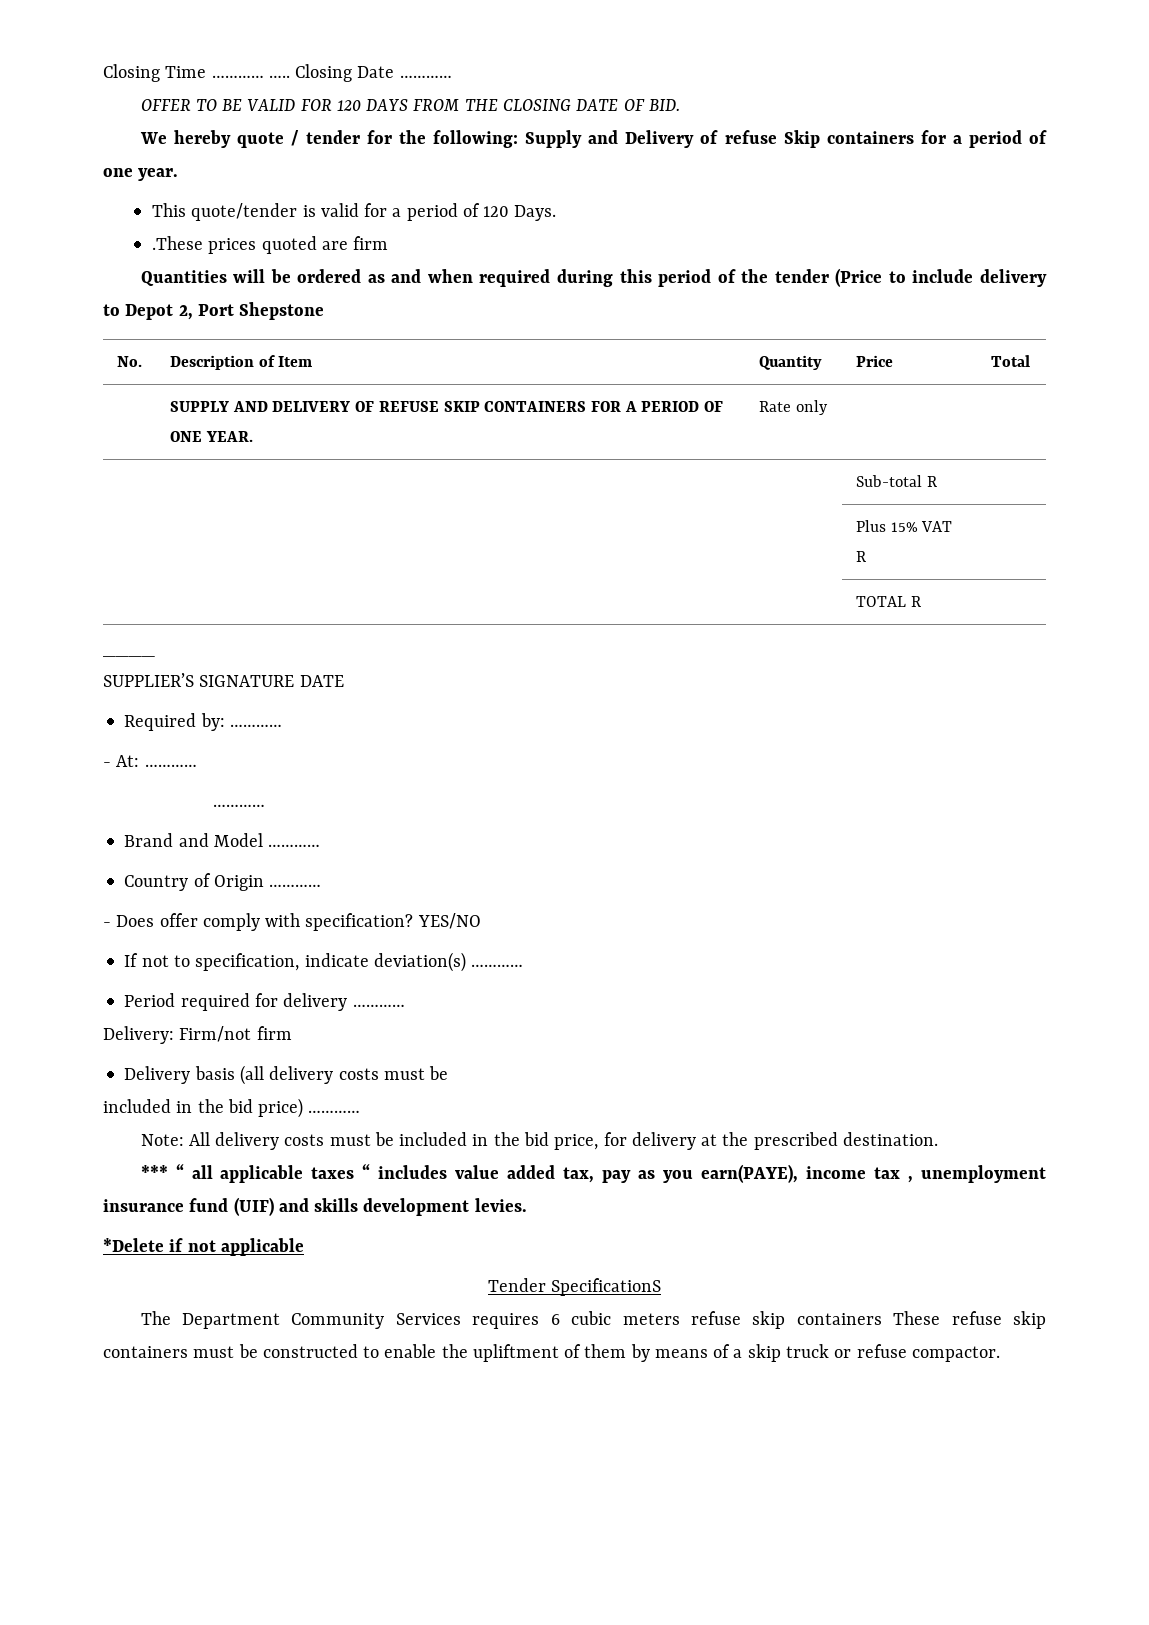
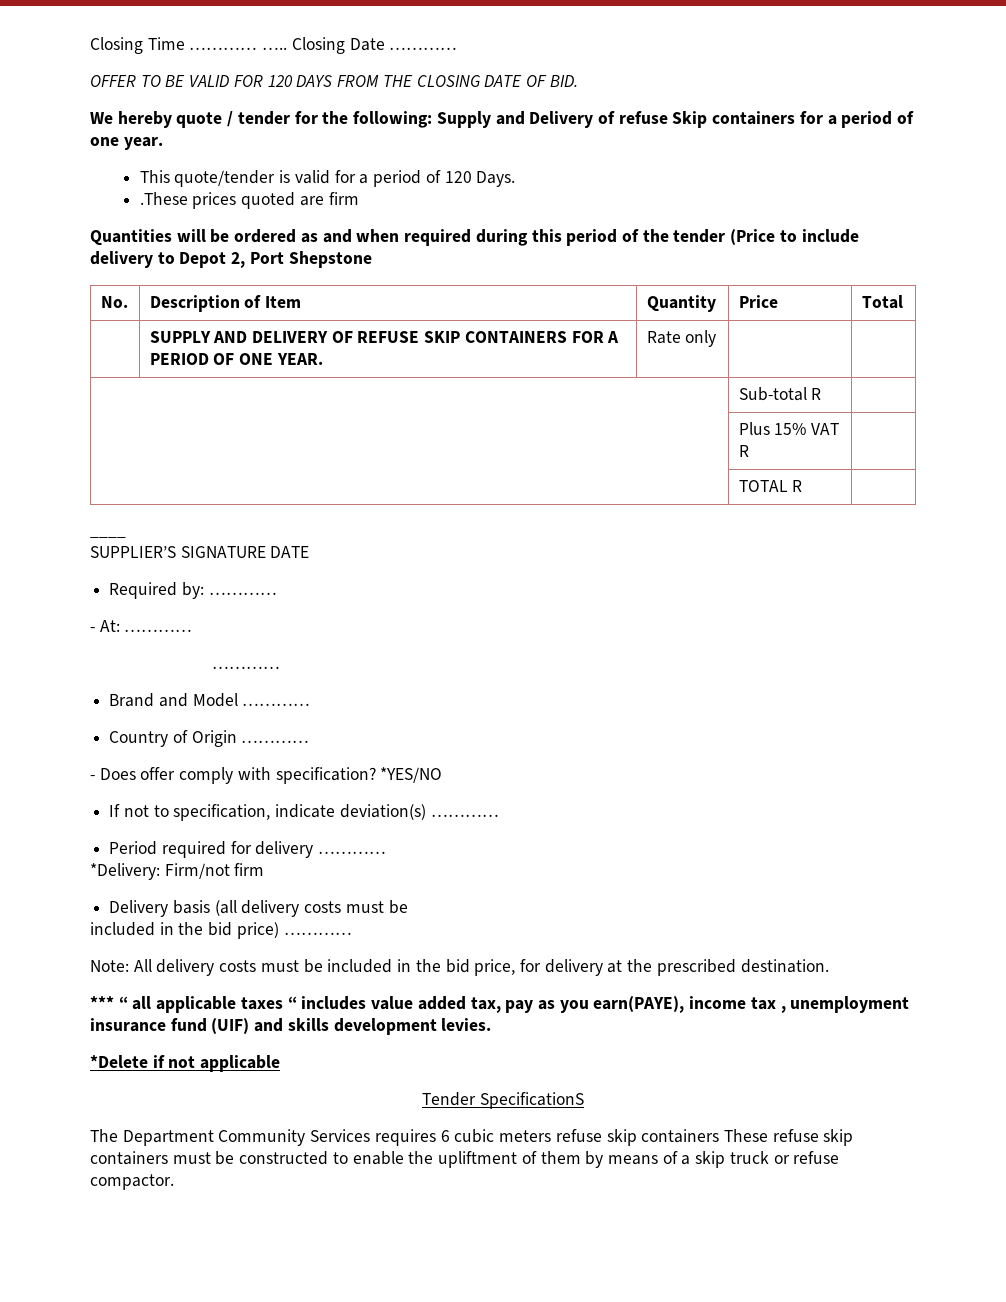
- YES/NO
+ *YES/NO
- Delivery: Firm/not firm
+ *Delivery: Firm/not firm

